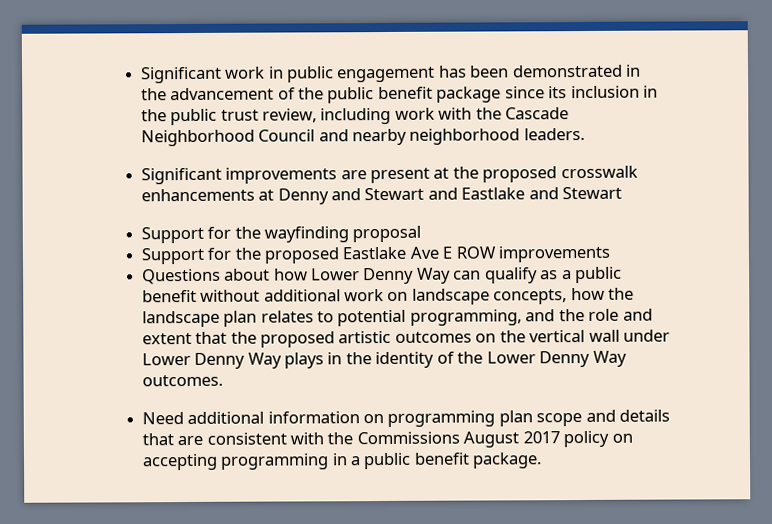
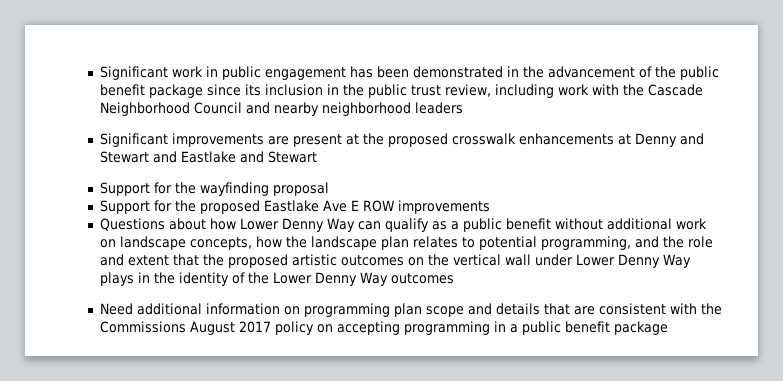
- Significant work in public engagement has been demonstrated in the advancement of the public benefit package since its inclusion in the public trust review, including work with the Cascade Neighborhood Council and nearby neighborhood leaders.
+ Significant work in public engagement has been demonstrated in the advancement of the public benefit package since its inclusion in the public trust review, including work with the Cascade Neighborhood Council and nearby neighborhood leaders
- Questions about how Lower Denny Way can qualify as a public benefit without additional work on landscape concepts, how the landscape plan relates to potential programming, and the role and extent that the proposed artistic outcomes on the vertical wall under Lower Denny Way plays in the identity of the Lower Denny Way outcomes.
+ Questions about how Lower Denny Way can qualify as a public benefit without additional work on landscape concepts, how the landscape plan relates to potential programming, and the role and extent that the proposed artistic outcomes on the vertical wall under Lower Denny Way plays in the identity of the Lower Denny Way outcomes
- Need additional information on programming plan scope and details that are consistent with the Commissions August 2017 policy on accepting programming in a public benefit package.
+ Need additional information on programming plan scope and details that are consistent with the Commissions August 2017 policy on accepting programming in a public benefit package

